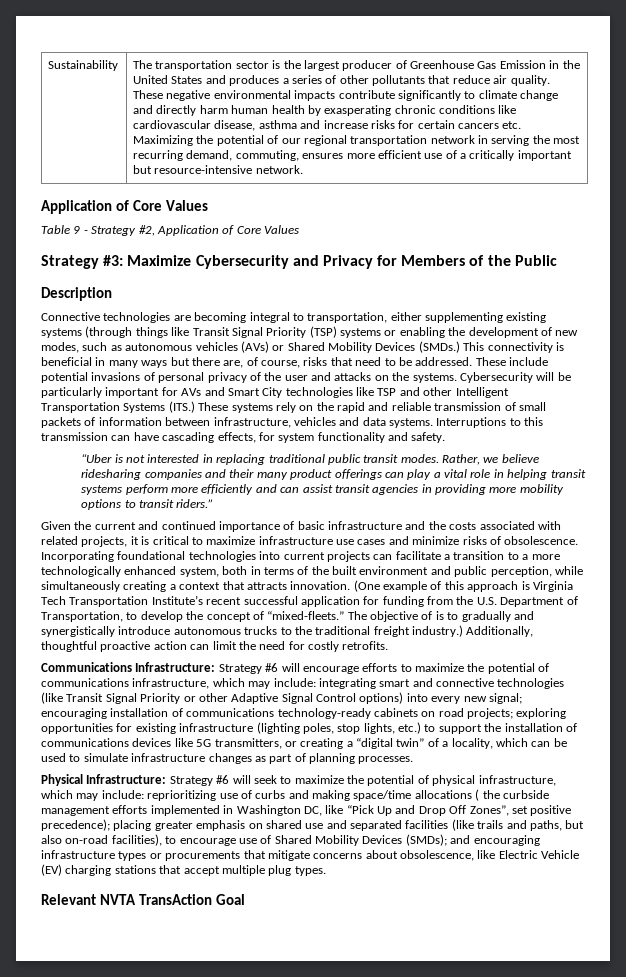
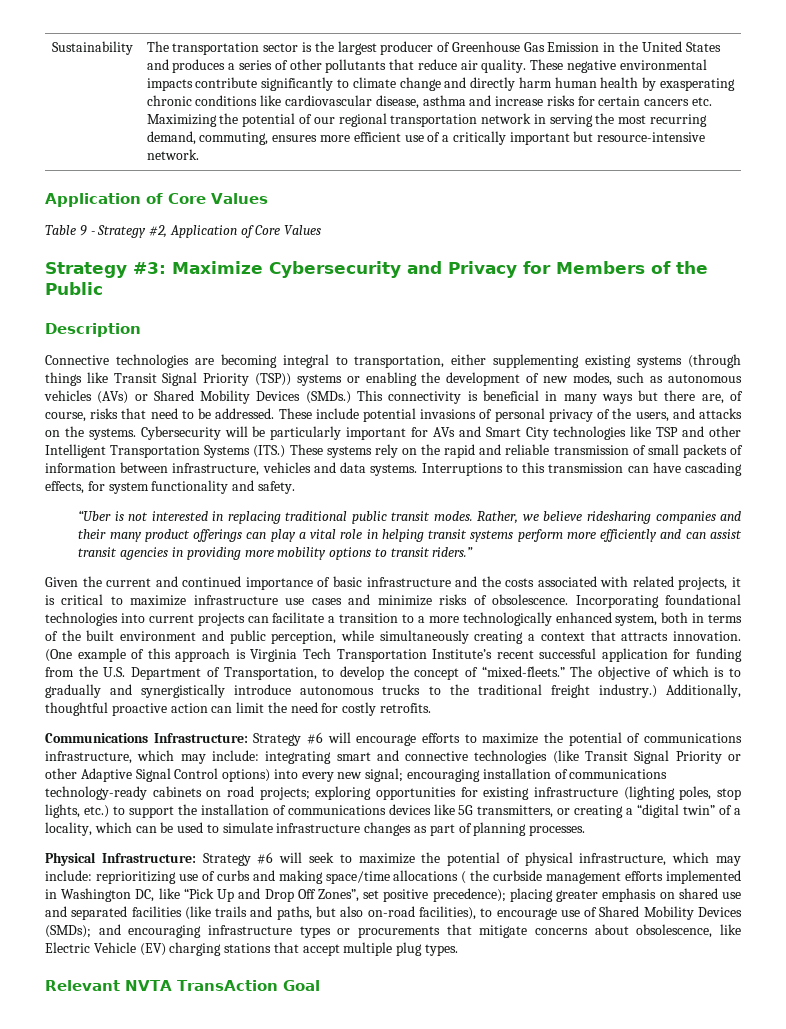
- Connective technologies are becoming integral to transportation, either supplementing existing systems (through things like Transit Signal Priority (TSP) systems or enabling the development of new modes, such as autonomous vehicles (AVs) or Shared Mobility Devices (SMDs.)
+ Connective technologies are becoming integral to transportation, either supplementing existing systems (through things like Transit Signal Priority (TSP)) systems or enabling the development of new modes, such as autonomous vehicles (AVs) or Shared Mobility Devices (SMDs.)
- These include potential invasions of personal privacy of the user and attacks on the systems.
+ These include potential invasions of personal privacy of the users, and attacks on the systems.
- The objective of is to gradually and synergistically introduce autonomous trucks to the traditional freight industry.)
+ The objective of which is to gradually and synergistically introduce autonomous trucks to the traditional freight industry.)

